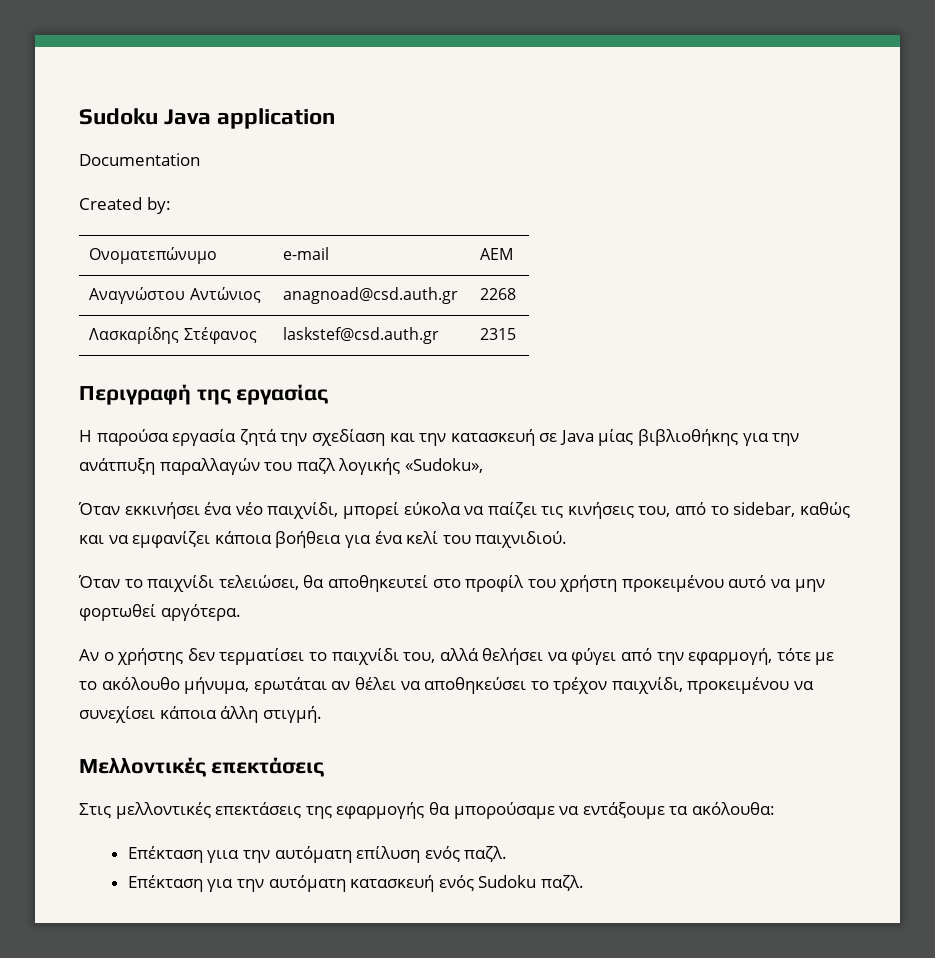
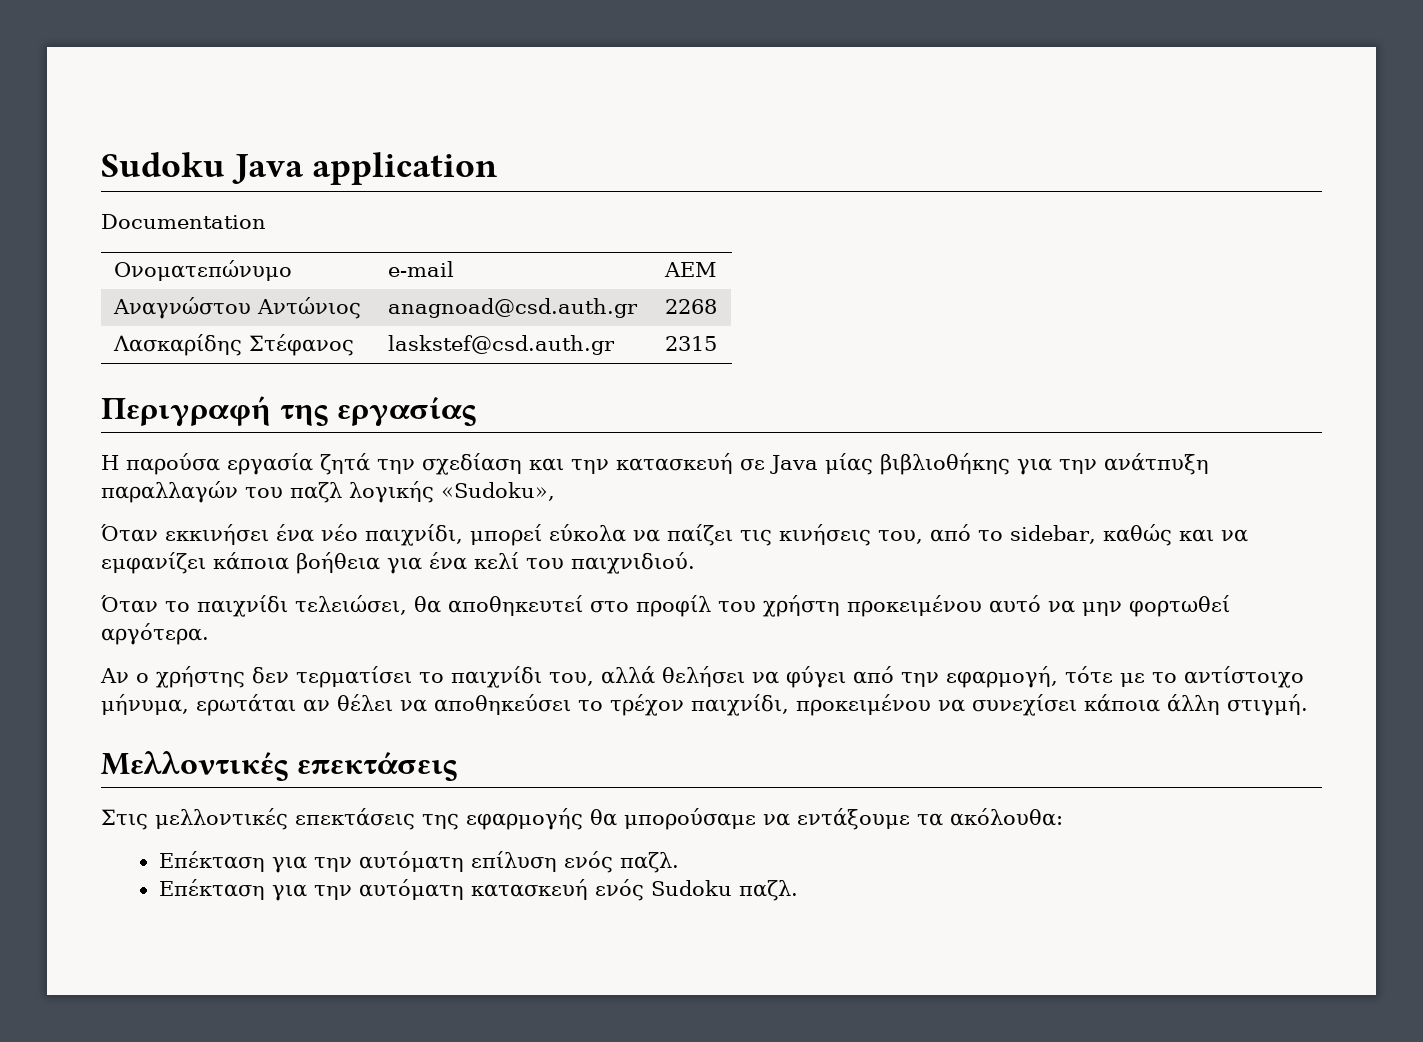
- Created by:
- Αν ο χρήστης δεν τερματίσει το παιχνίδι του, αλλά θελήσει να φύγει από την εφαρμογή, τότε με το ακόλουθο μήνυμα, ερωτάται αν θέλει να αποθηκεύσει το τρέχον παιχνίδι, προκειμένου να συνεχίσει κάποια άλλη στιγμή.
+ Αν ο χρήστης δεν τερματίσει το παιχνίδι του, αλλά θελήσει να φύγει από την εφαρμογή, τότε με το αντίστοιχο μήνυμα, ερωτάται αν θέλει να αποθηκεύσει το τρέχον παιχνίδι, προκειμένου να συνεχίσει κάποια άλλη στιγμή.
- Επέκταση γιια την αυτόματη επίλυση ενός παζλ.
+ Επέκταση για την αυτόματη επίλυση ενός παζλ.

